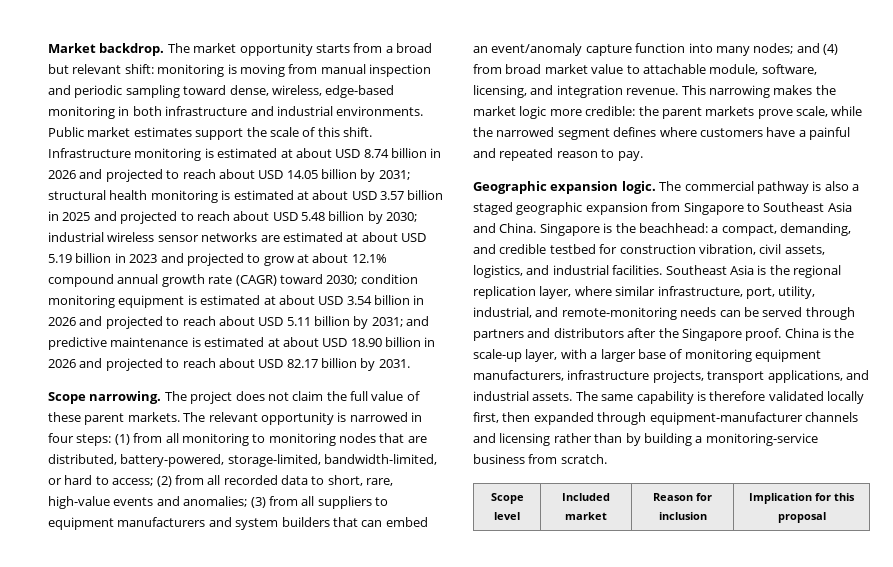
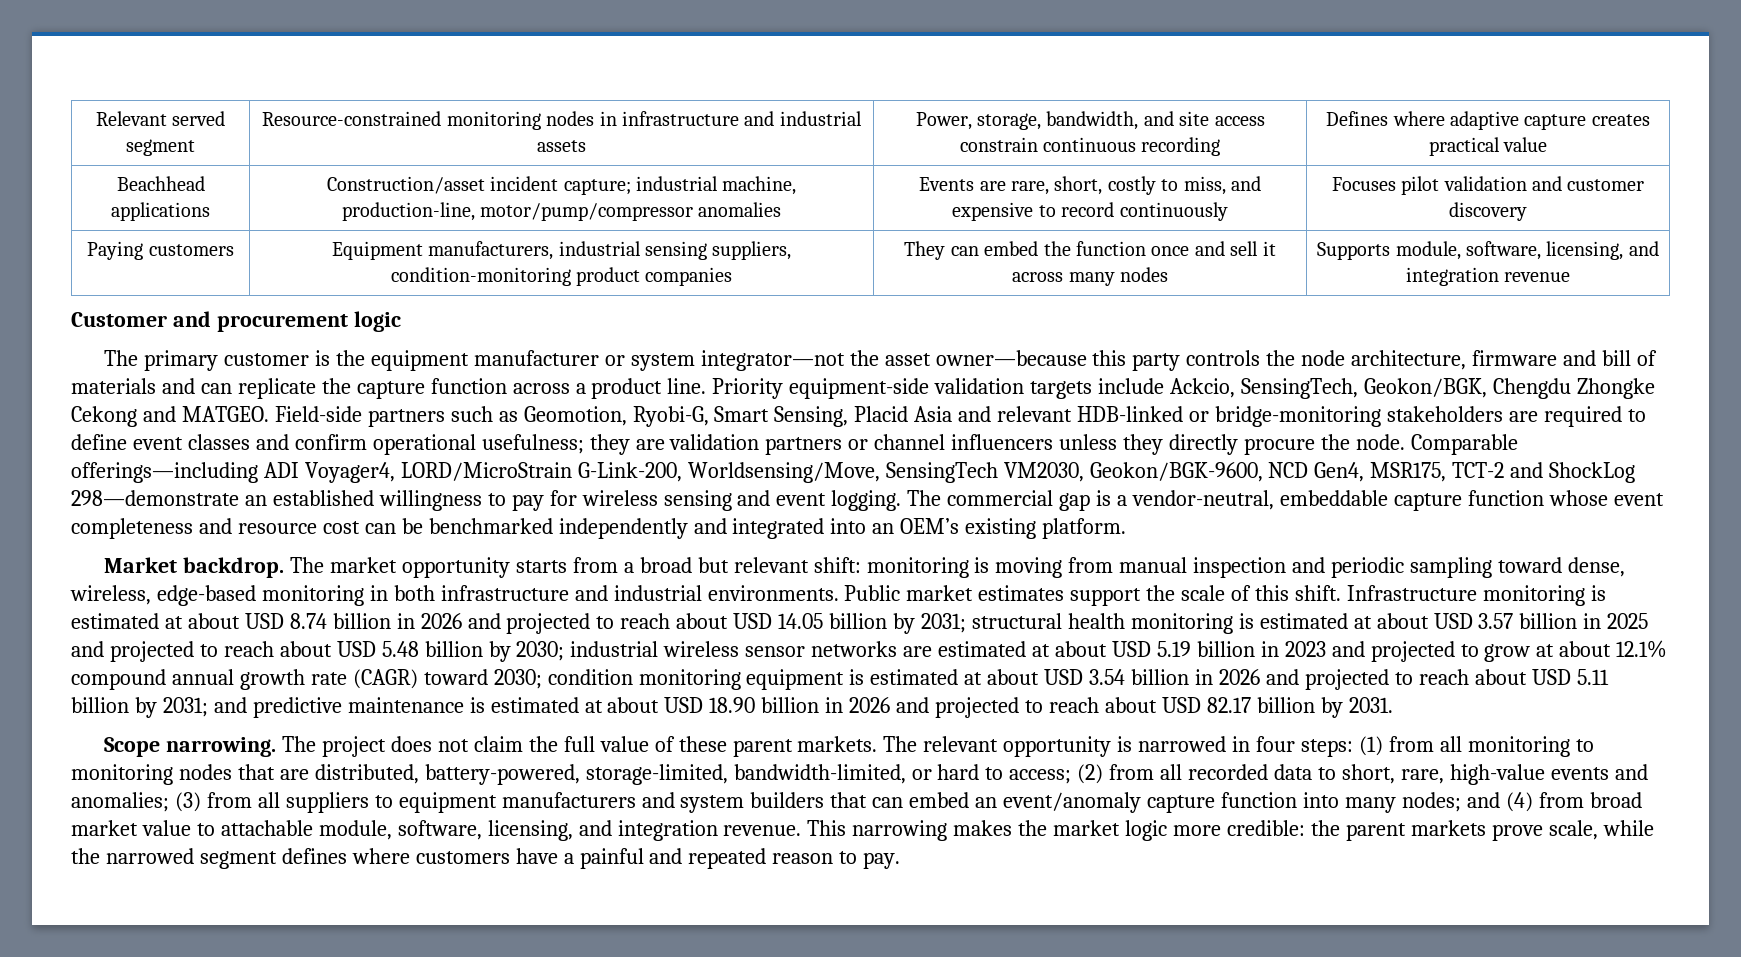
+ Relevant served segment | Resource-constrained monitoring nodes in infrastructure and industrial assets | Power, storage, bandwidth, and site access constrain continuous recording | Defines where adaptive capture creates practical value
+ Beachhead applications | Construction/asset incident capture; industrial machine, production-line, motor/pump/compressor anomalies | Events are rare, short, costly to miss, and expensive to record continuously | Focuses pilot validation and customer discovery
+ Paying customers | Equipment manufacturers, industrial sensing suppliers, condition-monitoring product companies | They can embed the function once and sell it across many nodes | Supports module, software, licensing, and integration revenue
+ Customer and procurement logic
+ The primary customer is the equipment manufacturer or system integrator—not the asset owner—because this party controls the node architecture, firmware and bill of materials and can replicate the capture function across a product line. Priority equipment-side validation targets include Ackcio, SensingTech, Geokon/BGK, Chengdu Zhongke Cekong and MATGEO. Field-side partners such as Geomotion, Ryobi-G, Smart Sensing, Placid Asia and relevant HDB-linked or bridge-monitoring stakeholders are required to define event classes and confirm operational usefulness; they are validation partners or channel influencers unless they directly procure the node. Comparable offerings—including ADI Voyager4, LORD/MicroStrain G-Link-200, Worldsensing/Move, SensingTech VM2030, Geokon/BGK-9600, NCD Gen4, MSR175, TCT-2 and ShockLog 298—demonstrate an established willingness to pay for wireless sensing and event logging. The commercial gap is a vendor-neutral, embeddable capture function whose event completeness and resource cost can be benchmarked independently and integrated into an OEM’s existing platform.
- Geographic expansion logic. The commercial pathway is also a staged geographic expansion from Singapore to Southeast Asia and China. Singapore is the beachhead: a compact, demanding, and credible testbed for construction vibration, civil assets, logistics, and industrial facilities. Southeast Asia is the regional replication layer, where similar infrastructure, port, utility, industrial, and remote-monitoring needs can be served through partners and distributors after the Singapore proof. China is the scale-up layer, with a larger base of monitoring equipment manufacturers, infrastructure projects, transport applications, and industrial assets. The same capability is therefore validated locally first, then expanded through equipment-manufacturer channels and licensing rather than by building a monitoring-service business from scratch.
- Scope level | Included market | Reason for inclusion | Implication for this proposal

